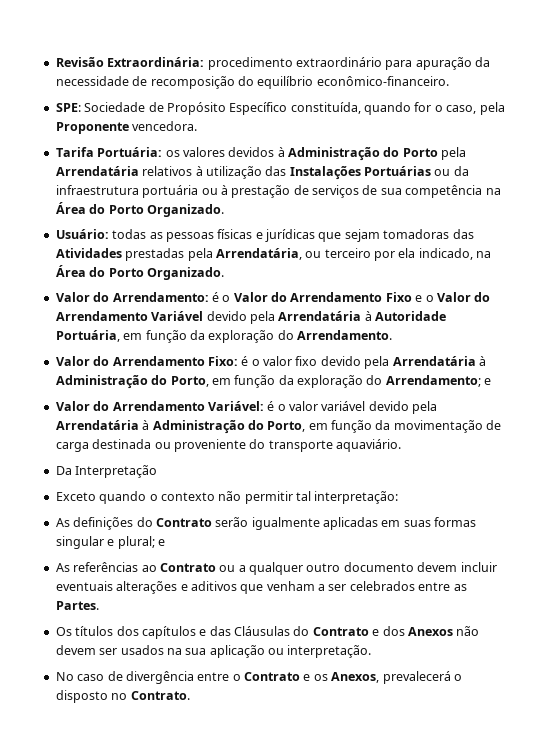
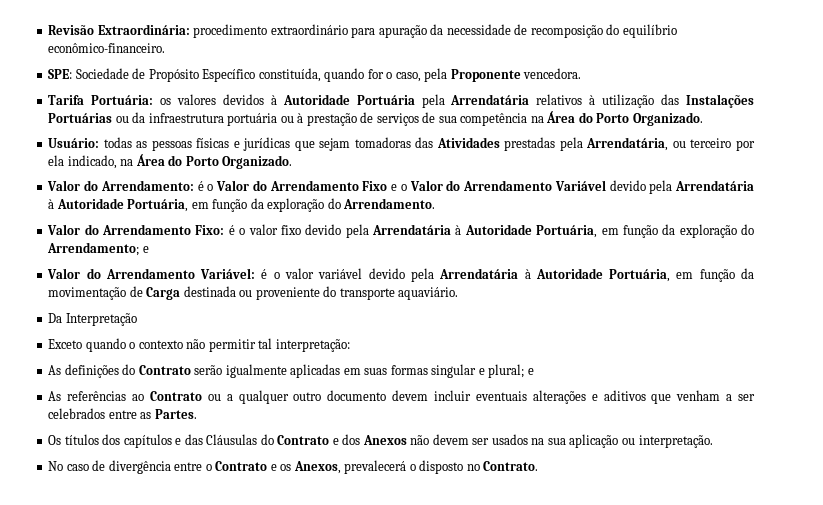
- Tarifa Portuária: os valores devidos à Administração do Porto pela Arrendatária relativos à utilização das Instalações Portuárias ou da infraestrutura portuária ou à prestação de serviços de sua competência na Área do Porto Organizado.
+ Tarifa Portuária: os valores devidos à Autoridade Portuária pela Arrendatária relativos à utilização das Instalações Portuárias ou da infraestrutura portuária ou à prestação de serviços de sua competência na Área do Porto Organizado.
- Valor do Arrendamento Fixo: é o valor fixo devido pela Arrendatária à Administração do Porto, em função da exploração do Arrendamento; e
+ Valor do Arrendamento Fixo: é o valor fixo devido pela Arrendatária à Autoridade Portuária, em função da exploração do Arrendamento; e
- Valor do Arrendamento Variável: é o valor variável devido pela Arrendatária à Administração do Porto, em função da movimentação de carga destinada ou proveniente do transporte aquaviário.
+ Valor do Arrendamento Variável: é o valor variável devido pela Arrendatária à Autoridade Portuária, em função da movimentação de Carga destinada ou proveniente do transporte aquaviário.

